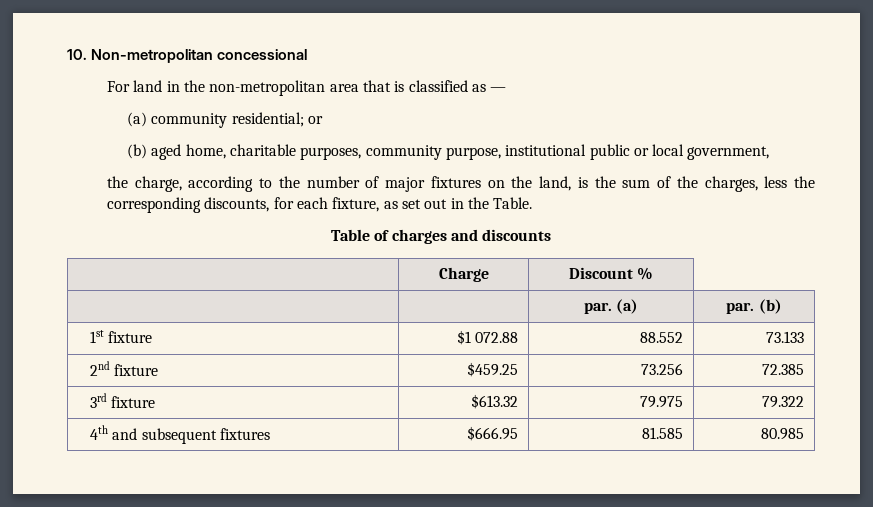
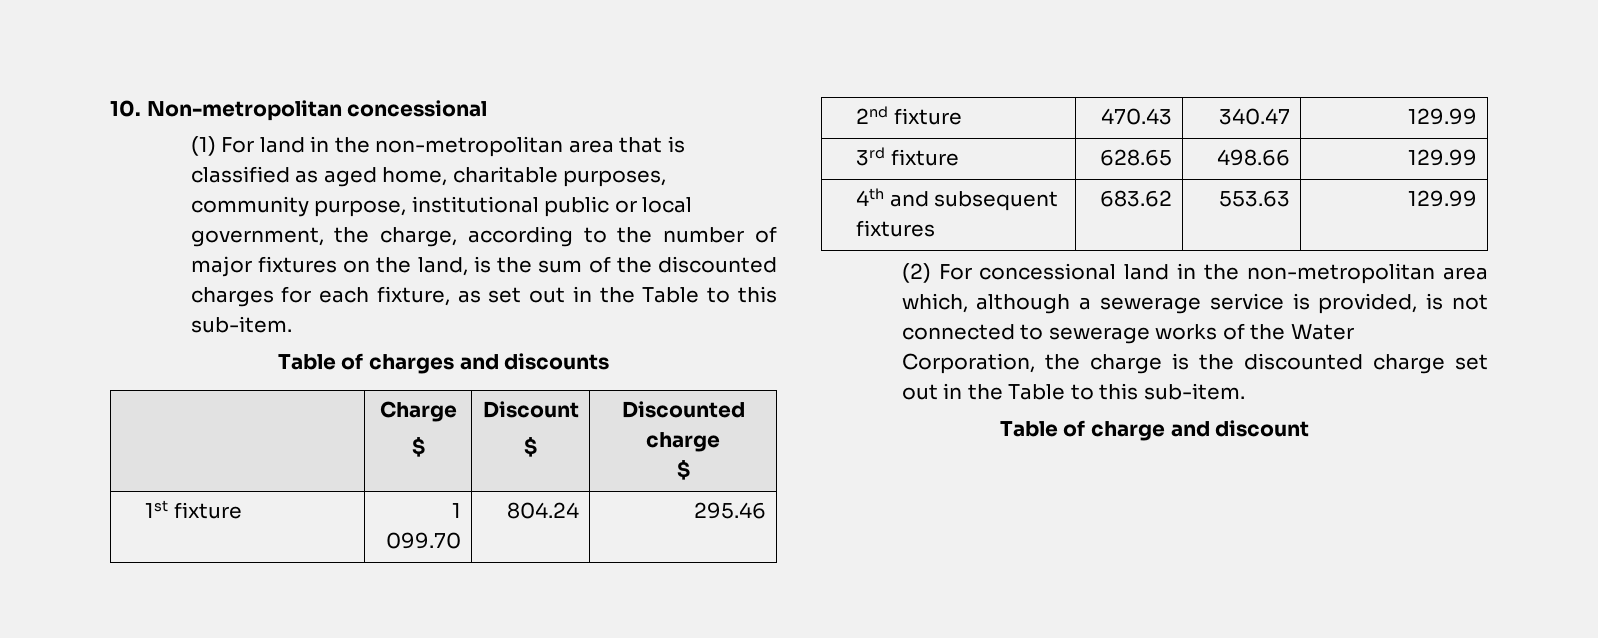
- For land in the non-metropolitan area that is classified as —
- (a) community residential; or
- (b) aged home, charitable purposes, community purpose, institutional public or local government,
- the charge, according to the number of major fixtures on the land, is the sum of the charges, less the corresponding discounts, for each fixture, as set out in the Table.
+ (1) For land in the non-metropolitan area that is classified as aged home, charitable purposes, community purpose, institutional public or local government, the charge, according to the number of major fixtures on the land, is the sum of the discounted charges for each fixture, as set out in the Table to this sub-item.
- | Charge | Discount %
- | | par. (a) | par. (b)
- 1st fixture | $1 072.88 | 88.552 | 73.133
+ | Charge
+ $ | Discount
+ $ | Discounted charge
+ $
+ 1st fixture | 1 099.70 | 804.24 | 295.46
- 2nd fixture | $459.25 | 73.256 | 72.385
+ 2nd fixture | 470.43 | 340.47 | 129.99
- 3rd fixture | $613.32 | 79.975 | 79.322
+ 3rd fixture | 628.65 | 498.66 | 129.99
- 4th and subsequent fixtures | $666.95 | 81.585 | 80.985
+ 4th and subsequent fixtures | 683.62 | 553.63 | 129.99
+ (2) For concessional land in the non-metropolitan area which, although a sewerage service is provided, is not connected to sewerage works of the Water Corporation, the charge is the discounted charge set out in the Table to this sub-item.
+ Table of charge and discount

